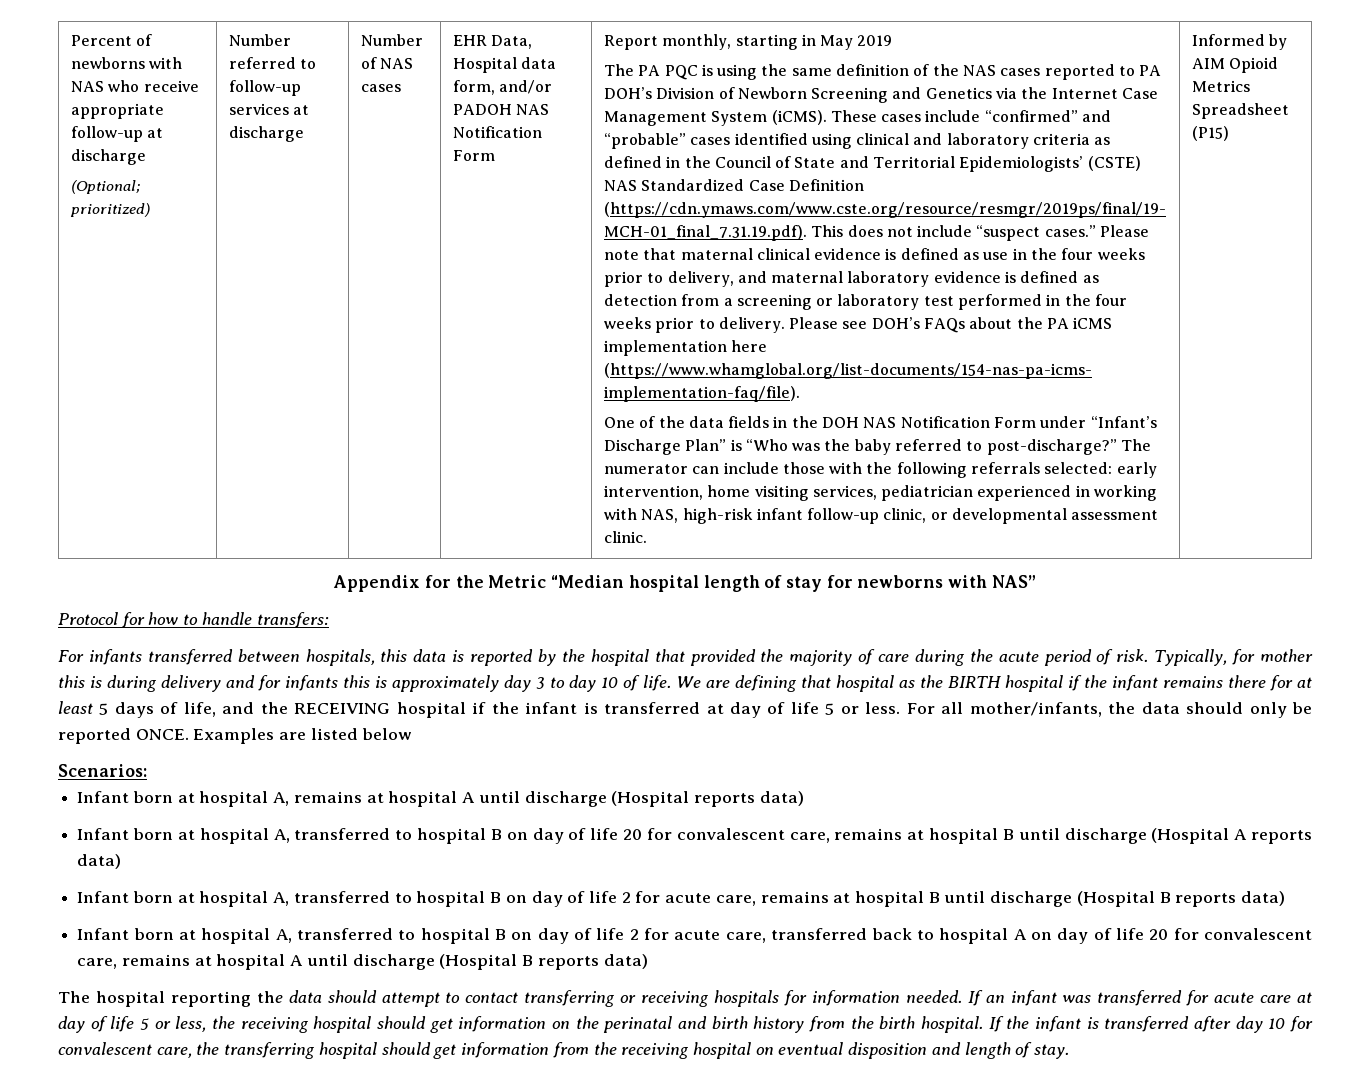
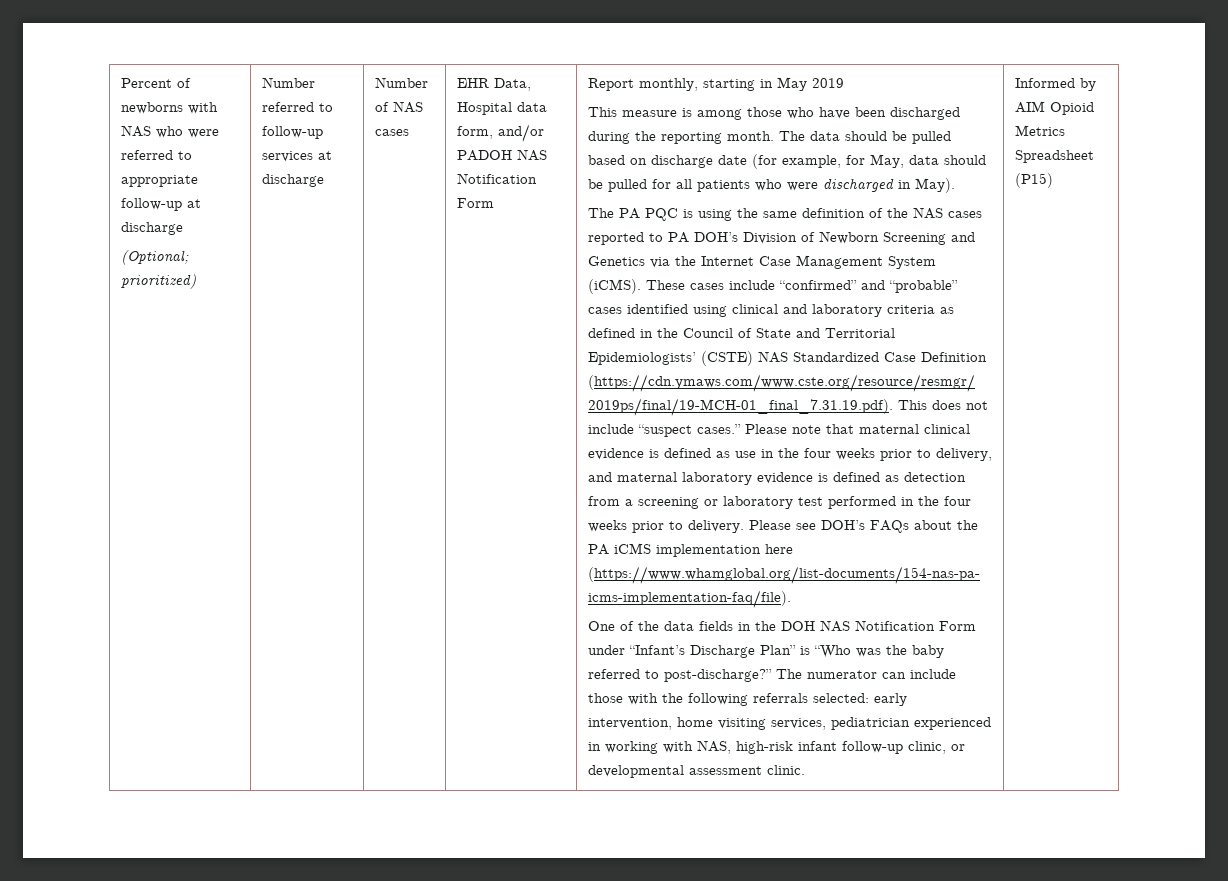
- Percent of newborns with NAS who receive appropriate follow-up at discharge
+ Percent of newborns with NAS who were referred to appropriate follow-up at discharge
+ This measure is among those who have been discharged during the reporting month. The data should be pulled based on discharge date (for example, for May, data should be pulled for all patients who were discharged in May).
- Appendix for the Metric “Median hospital length of stay for newborns with NAS”
- Protocol for how to handle transfers:
- For infants transferred between hospitals, this data is reported by the hospital that provided the majority of care during the acute period of risk. Typically, for mother this is during delivery and for infants this is approximately day 3 to day 10 of life. We are defining that hospital as the BIRTH hospital if the infant remains there for at least 5 days of life, and the RECEIVING hospital if the infant is transferred at day of life 5 or less. For all mother/infants, the data should only be reported ONCE. Examples are listed below
- Scenarios:
- Infant born at hospital A, remains at hospital A until discharge (Hospital reports data)
- Infant born at hospital A, transferred to hospital B on day of life 20 for convalescent care, remains at hospital B until discharge (Hospital A reports data)
- Infant born at hospital A, transferred to hospital B on day of life 2 for acute care, remains at hospital B until discharge (Hospital B reports data)
- Infant born at hospital A, transferred to hospital B on day of life 2 for acute care, transferred back to hospital A on day of life 20 for convalescent care, remains at hospital A until discharge (Hospital B reports data)
- The hospital reporting the data should attempt to contact transferring or receiving hospitals for information needed. If an infant was transferred for acute care at day of life 5 or less, the receiving hospital should get information on the perinatal and birth history from the birth hospital. If the infant is transferred after day 10 for convalescent care, the transferring hospital should get information from the receiving hospital on eventual disposition and length of stay.

